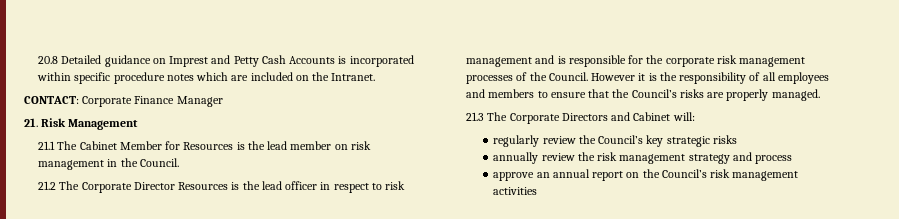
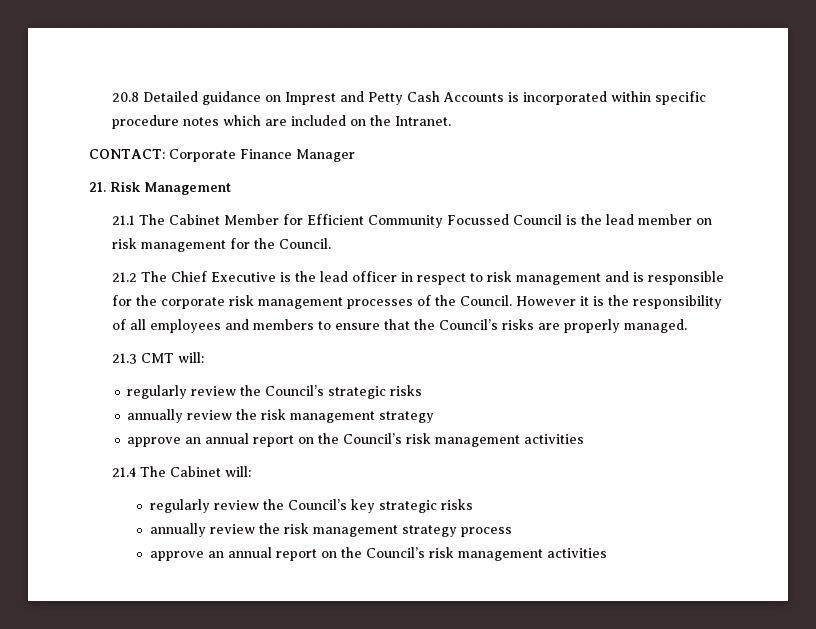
- 21.1 The Cabinet Member for Resources is the lead member on risk management in the Council.
+ 21.1 The Cabinet Member for Efficient Community Focussed Council is the lead member on risk management for the Council.
- 21.2 The Corporate Director Resources is the lead officer in respect to risk management and is responsible for the corporate risk management processes of the Council.
+ 21.2 The Chief Executive is the lead officer in respect to risk management and is responsible for the corporate risk management processes of the Council.
- 21.3 The Corporate Directors and Cabinet will:
+ 21.3 CMT will:
+ regularly review the Council’s strategic risks
+ annually review the risk management strategy
+ approve an annual report on the Council’s risk management activities
+ 21.4 The Cabinet will:
- annually review the risk management strategy and process
+ annually review the risk management strategy process

